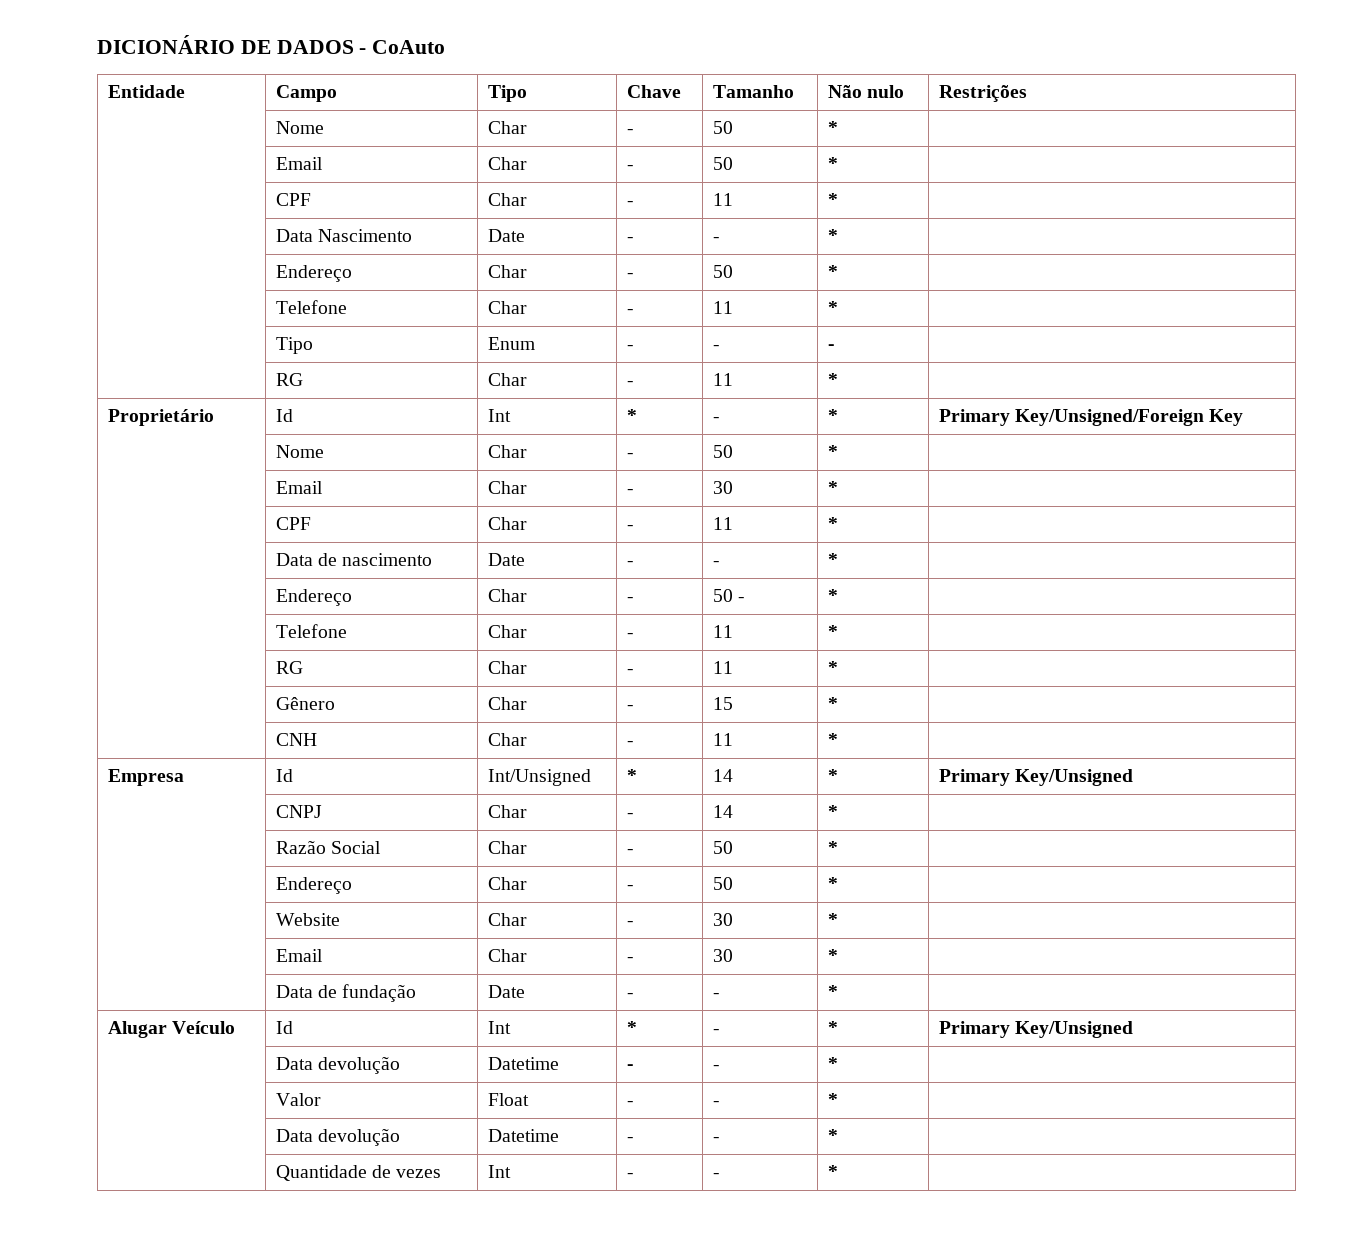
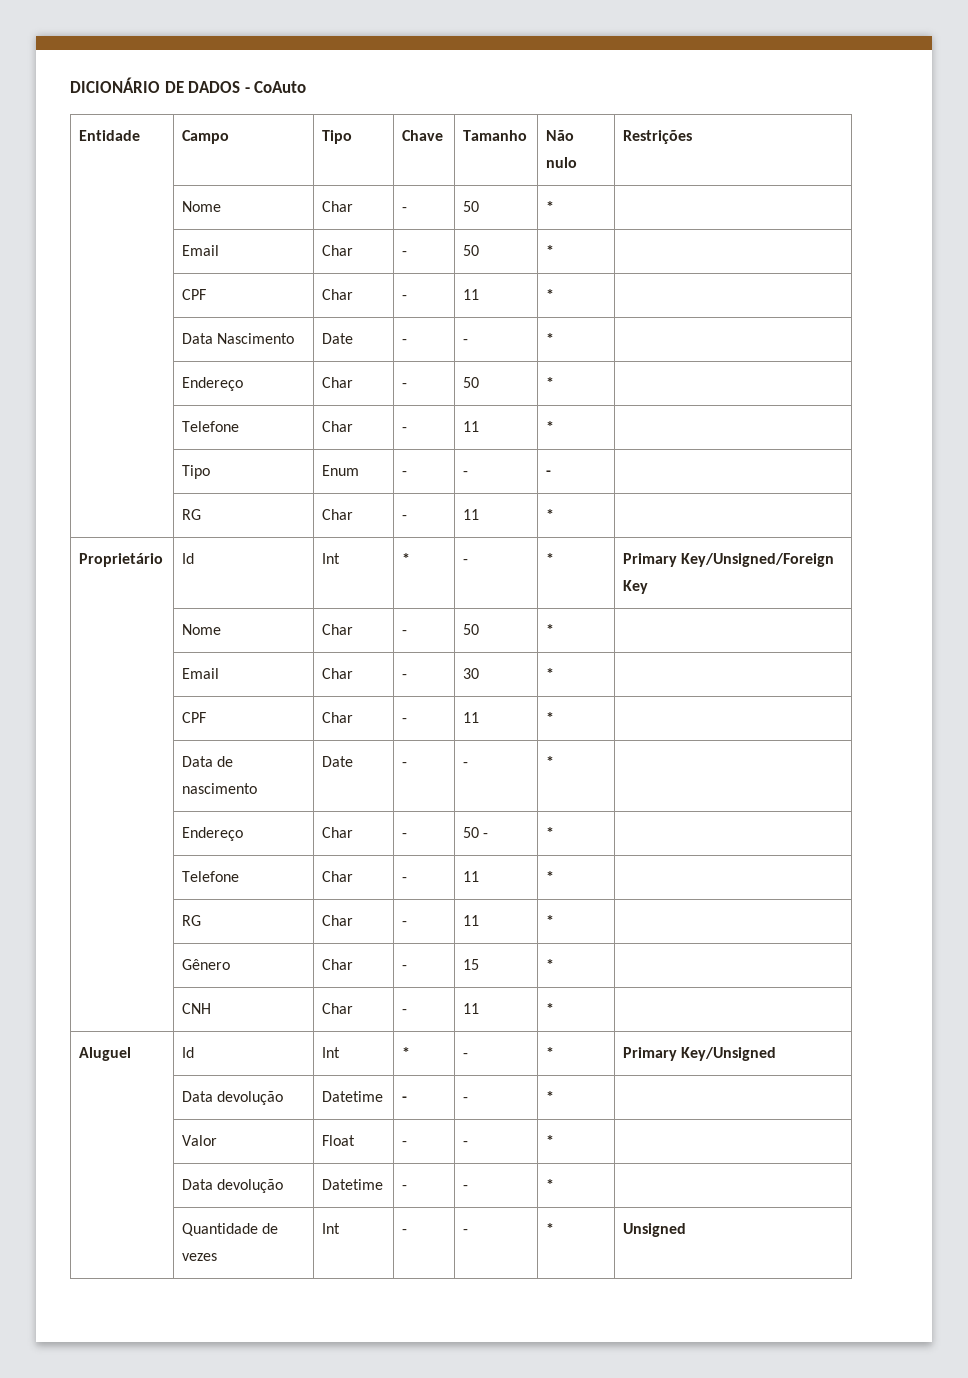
- Empresa | Id | Int/Unsigned | * | 14 | * | Primary Key/Unsigned
- | CNPJ | Char | - | 14 | * |
- | Razão Social | Char | - | 50 | * |
- | Endereço | Char | - | 50 | * |
- | Website | Char | - | 30 | * |
- | Email | Char | - | 30 | * |
- | Data de fundação | Date | - | - | * |
- Alugar Veículo | Id | Int | * | - | * | Primary Key/Unsigned
+ Aluguel | Id | Int | * | - | * | Primary Key/Unsigned
- | Quantidade de vezes | Int | - | - | * |
+ | Quantidade de vezes | Int | - | - | * | Unsigned

